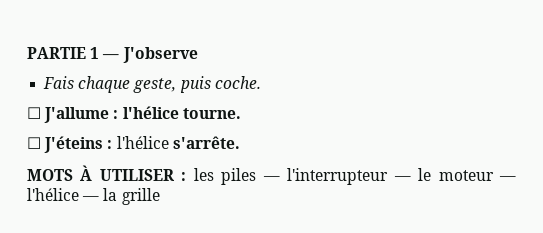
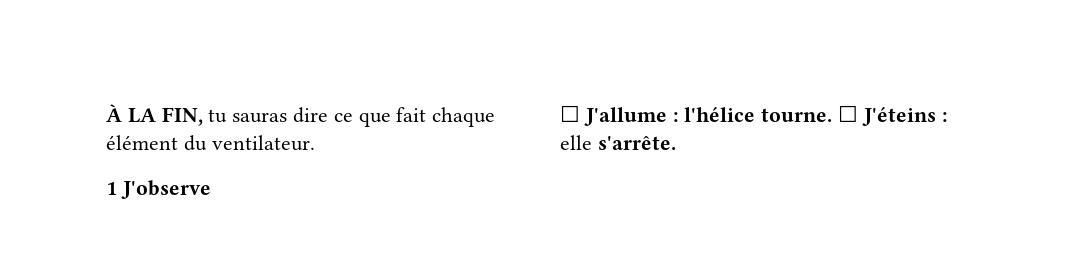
- PARTIE 1 — J'observe
- Fais chaque geste, puis coche.
+ À LA FIN, tu sauras dire ce que fait chaque élément du ventilateur.
+ 1 J'observe
- ☐ J'allume : l'hélice tourne.
- ☐ J'éteins : l'hélice s'arrête.
+ ☐ J'allume : l'hélice tourne. ☐ J'éteins : elle s'arrête.
- MOTS À UTILISER : les piles — l'interrupteur — le moteur — l'hélice — la grille

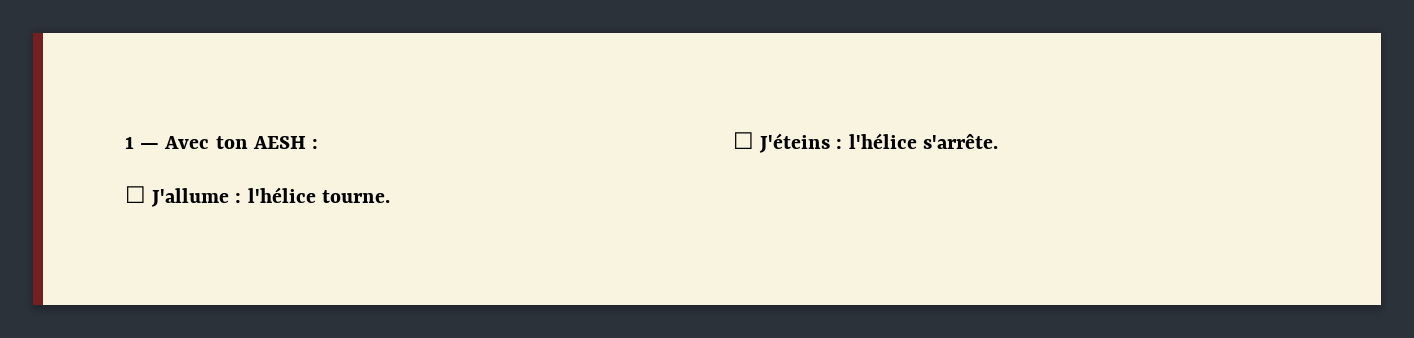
- À LA FIN, tu sauras dire ce que fait chaque élément du ventilateur.
- 1 J'observe
+ 1 — Avec ton AESH :
- ☐ J'allume : l'hélice tourne. ☐ J'éteins : elle s'arrête.
+ ☐ J'allume : l'hélice tourne.
+ ☐ J'éteins : l'hélice s'arrête.

